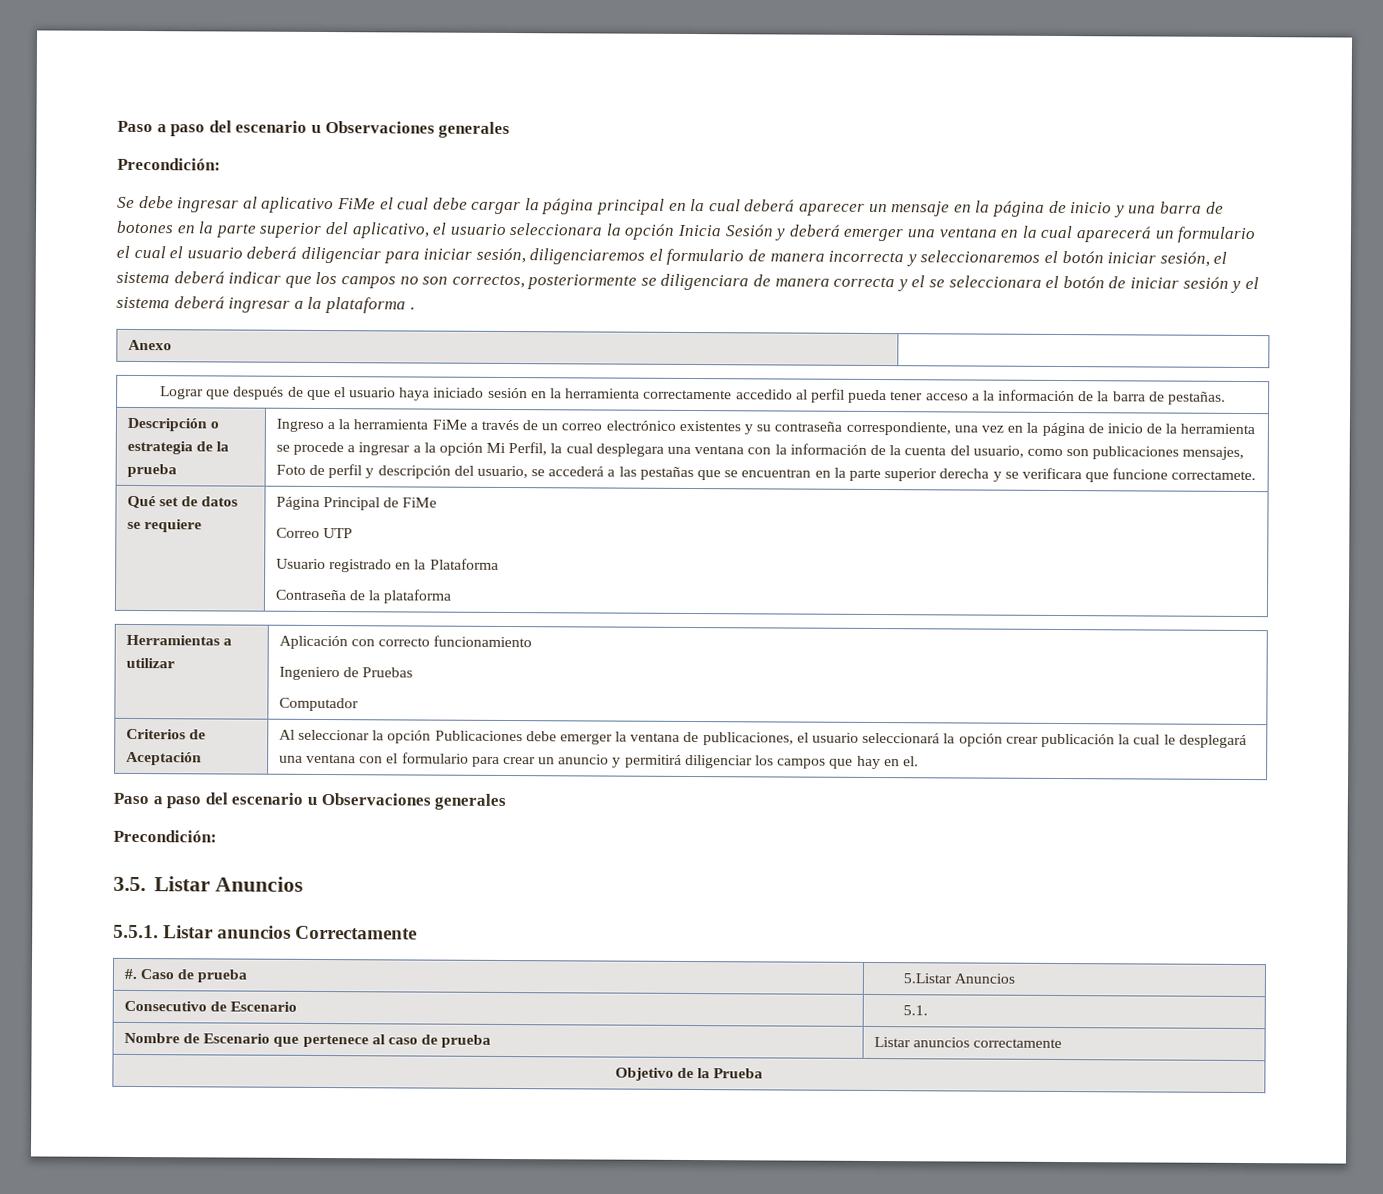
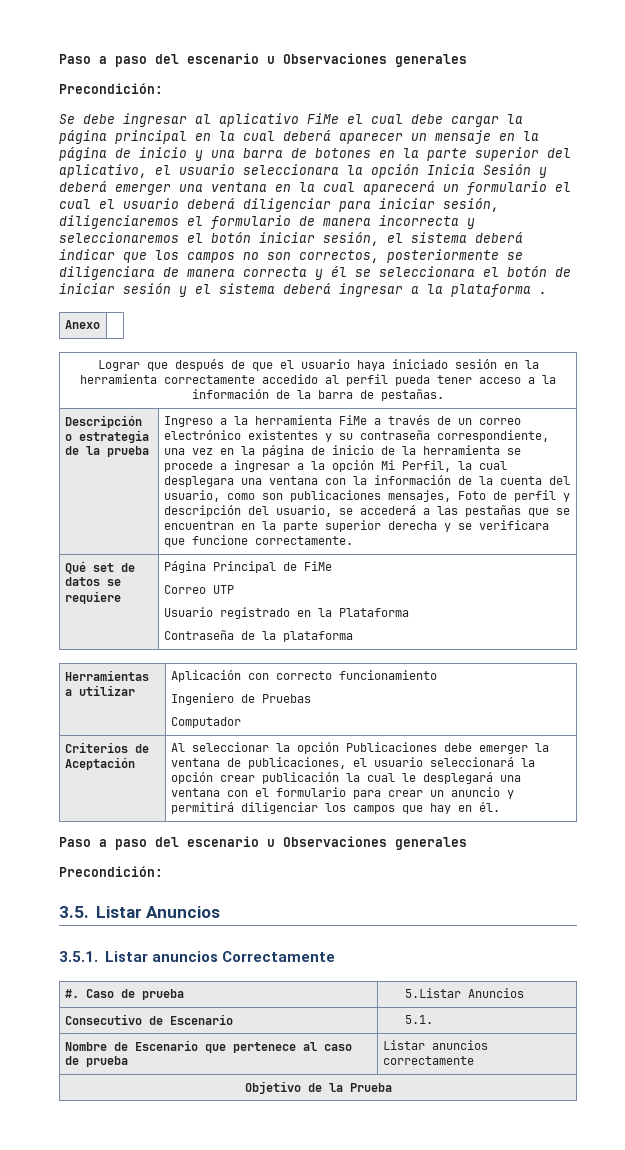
- Se debe ingresar al aplicativo FiMe el cual debe cargar la página principal en la cual deberá aparecer un mensaje en la página de inicio y una barra de botones en la parte superior del aplicativo, el usuario seleccionara la opción Inicia Sesión y deberá emerger una ventana en la cual aparecerá un formulario el cual el usuario deberá diligenciar para iniciar sesión, diligenciaremos el formulario de manera incorrecta y seleccionaremos el botón iniciar sesión, el sistema deberá indicar que los campos no son correctos, posteriormente se diligenciara de manera correcta y el se seleccionara el botón de iniciar sesión y el sistema deberá ingresar a la plataforma .
+ Se debe ingresar al aplicativo FiMe el cual debe cargar la página principal en la cual deberá aparecer un mensaje en la página de inicio y una barra de botones en la parte superior del aplicativo, el usuario seleccionara la opción Inicia Sesión y deberá emerger una ventana en la cual aparecerá un formulario el cual el usuario deberá diligenciar para iniciar sesión, diligenciaremos el formulario de manera incorrecta y seleccionaremos el botón iniciar sesión, el sistema deberá indicar que los campos no son correctos, posteriormente se diligenciara de manera correcta y él se seleccionara el botón de iniciar sesión y el sistema deberá ingresar a la plataforma .
- Ingreso a la herramienta FiMe a través de un correo electrónico existentes y su contraseña correspondiente, una vez en la página de inicio de la herramienta se procede a ingresar a la opción Mi Perfil, la cual desplegara una ventana con la información de la cuenta del usuario, como son publicaciones mensajes, Foto de perfil y descripción del usuario, se accederá a las pestañas que se encuentran en la parte superior derecha y se verificara que funcione correctamete.
+ Ingreso a la herramienta FiMe a través de un correo electrónico existentes y su contraseña correspondiente, una vez en la página de inicio de la herramienta se procede a ingresar a la opción Mi Perfil, la cual desplegara una ventana con la información de la cuenta del usuario, como son publicaciones mensajes, Foto de perfil y descripción del usuario, se accederá a las pestañas que se encuentran en la parte superior derecha y se verificara que funcione correctamente.
- Al seleccionar la opción Publicaciones debe emerger la ventana de publicaciones, el usuario seleccionará la opción crear publicación la cual le desplegará una ventana con el formulario para crear un anuncio y permitirá diligenciar los campos que hay en el.
+ Al seleccionar la opción Publicaciones debe emerger la ventana de publicaciones, el usuario seleccionará la opción crear publicación la cual le desplegará una ventana con el formulario para crear un anuncio y permitirá diligenciar los campos que hay en él.
- 5.5.1. Listar anuncios Correctamente
+ 3.5.1. Listar anuncios Correctamente

